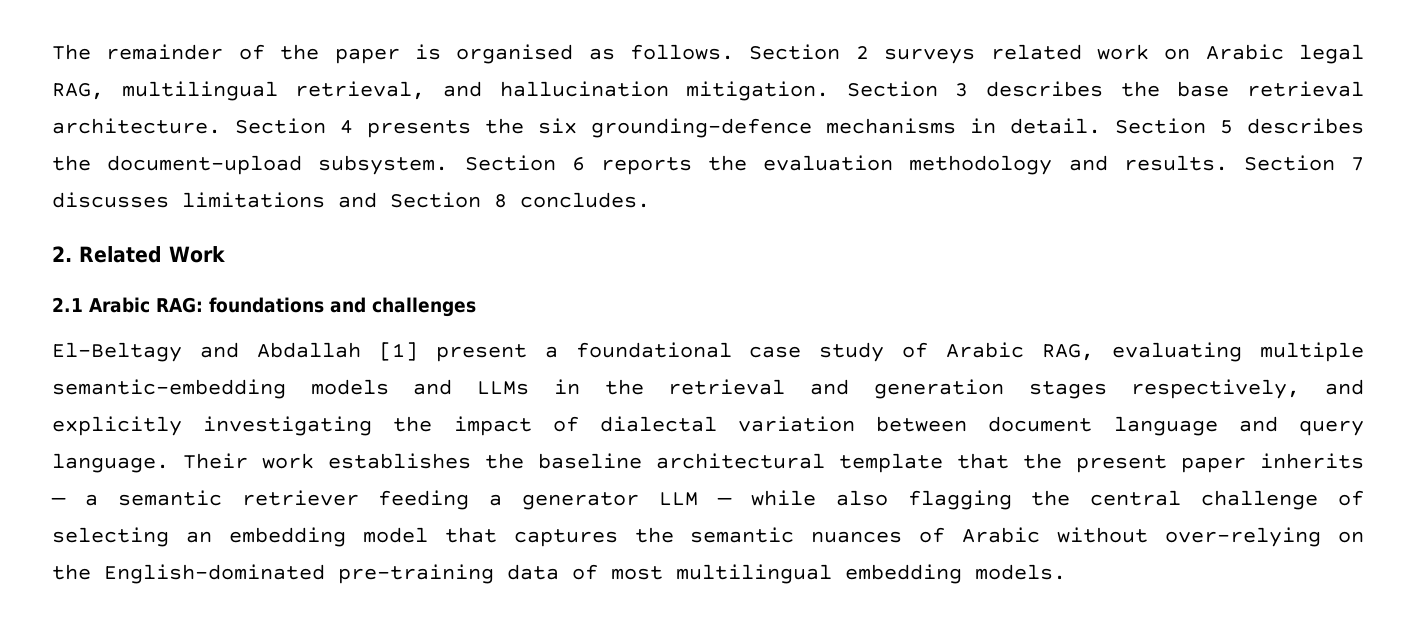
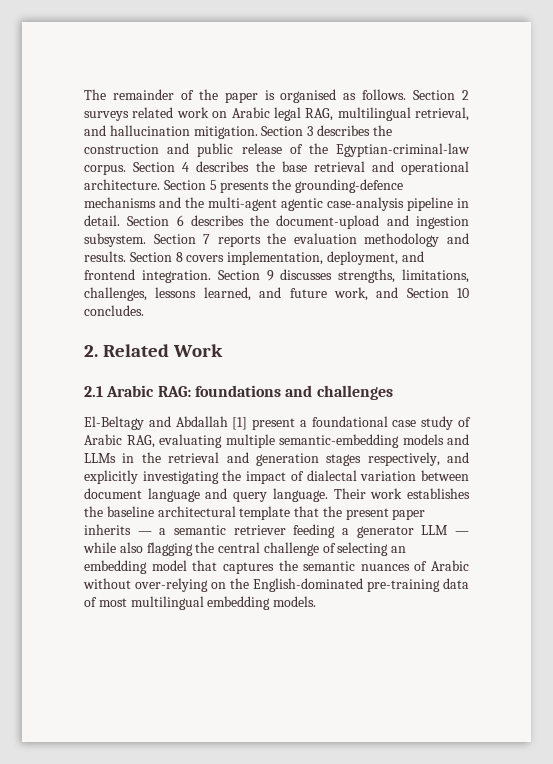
- Section 3 describes the base retrieval architecture.
+ Section 3 describes the construction and public release of the Egyptian-criminal-law corpus. Section 4 describes the base retrieval and operational architecture.
- Section 4 presents the six grounding-defence mechanisms in detail.
+ Section 5 presents the grounding-defence mechanisms and the multi-agent agentic case-analysis pipeline in detail.
- Section 5 describes the document-upload subsystem.
+ Section 6 describes the document-upload and ingestion subsystem.
- Section 6 reports the evaluation methodology and results.
+ Section 7 reports the evaluation methodology and results.
- Section 7 discusses limitations and Section 8 concludes.
+ Section 8 covers implementation, deployment, and frontend integration. Section 9 discusses strengths, limitations, challenges, lessons learned, and future work, and Section 10 concludes.

